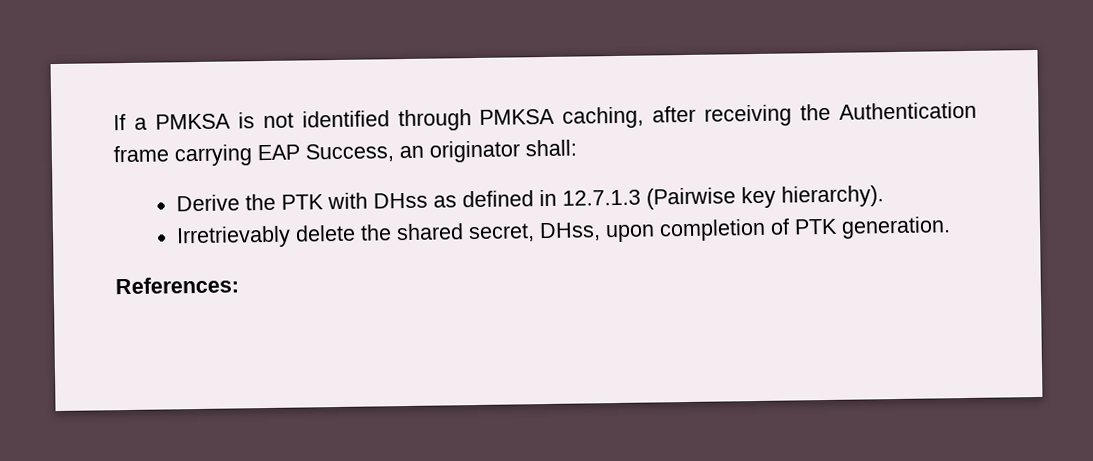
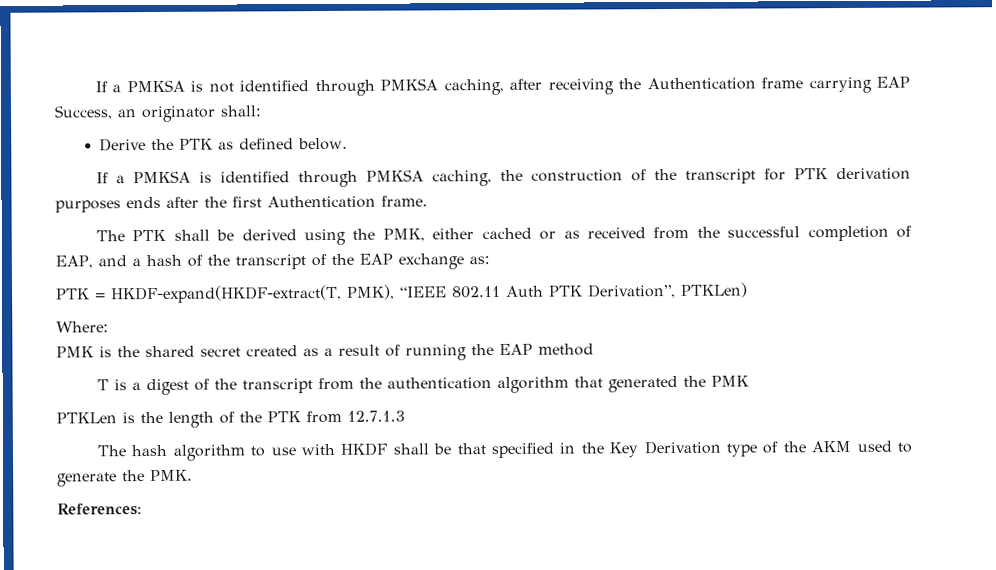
- Derive the PTK with DHss as defined in 12.7.1.3 (Pairwise key hierarchy).
- Irretrievably delete the shared secret, DHss, upon completion of PTK generation.
+ Derive the PTK as defined below.
+ If a PMKSA is identified through PMKSA caching, the construction of the transcript for PTK derivation purposes ends after the first Authentication frame.
+ The PTK shall be derived using the PMK, either cached or as received from the successful completion of EAP, and a hash of the transcript of the EAP exchange as:
+ PTK = HKDF-expand(HKDF-extract(T, PMK), “IEEE 802.11 Auth PTK Derivation”, PTKLen)
+ Where:
+ PMK is the shared secret created as a result of running the EAP method
+ T is a digest of the transcript from the authentication algorithm that generated the PMK
+ PTKLen is the length of the PTK from 12.7.1.3
+ The hash algorithm to use with HKDF shall be that specified in the Key Derivation type of the AKM used to generate the PMK.

